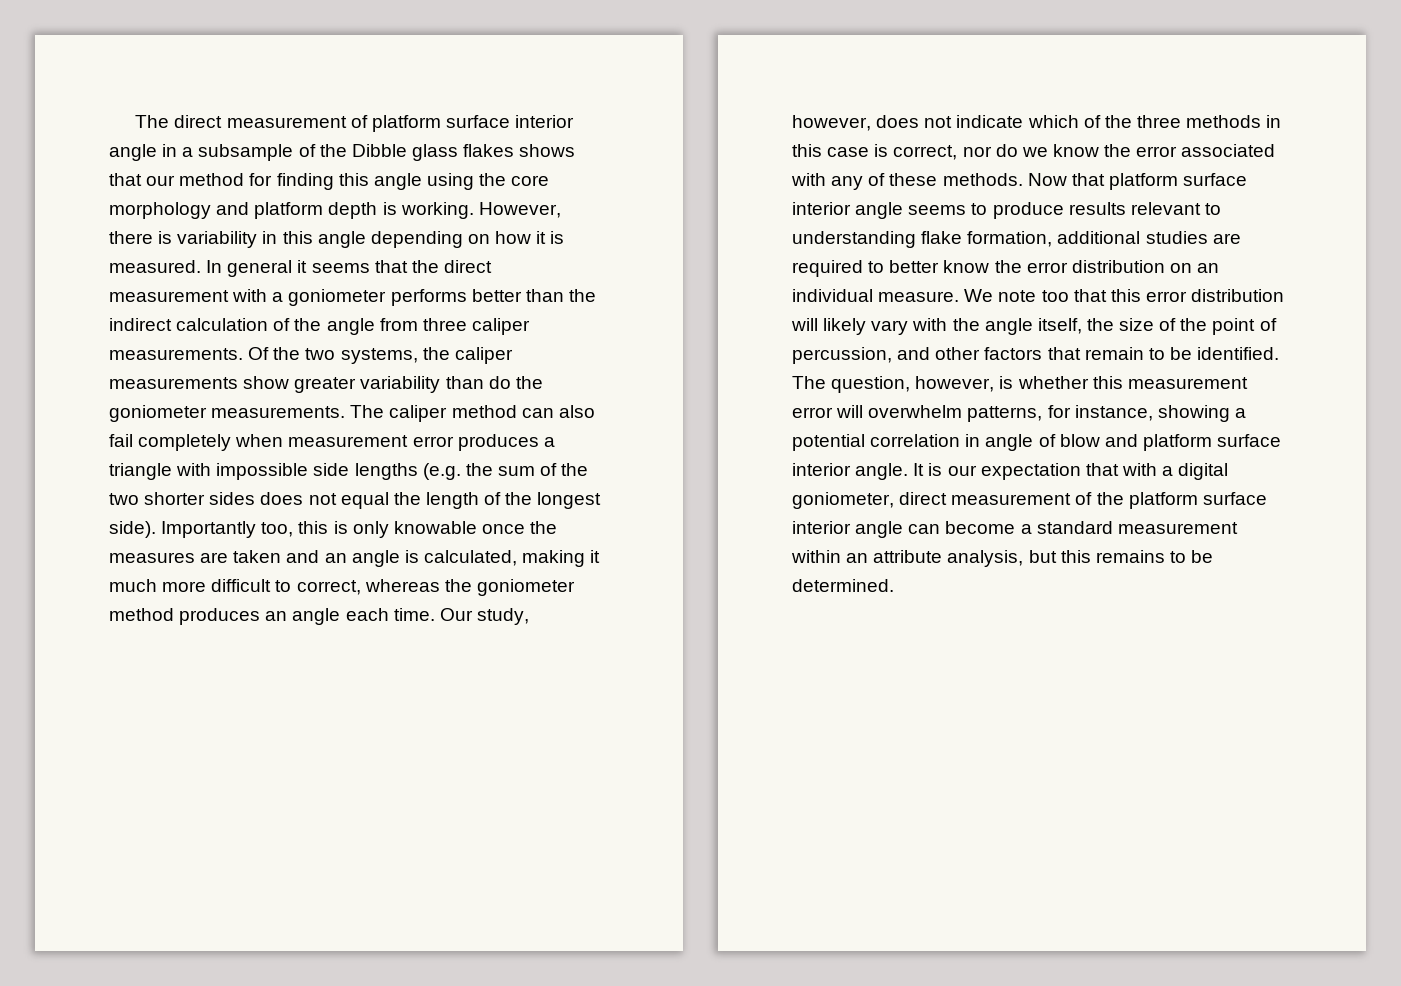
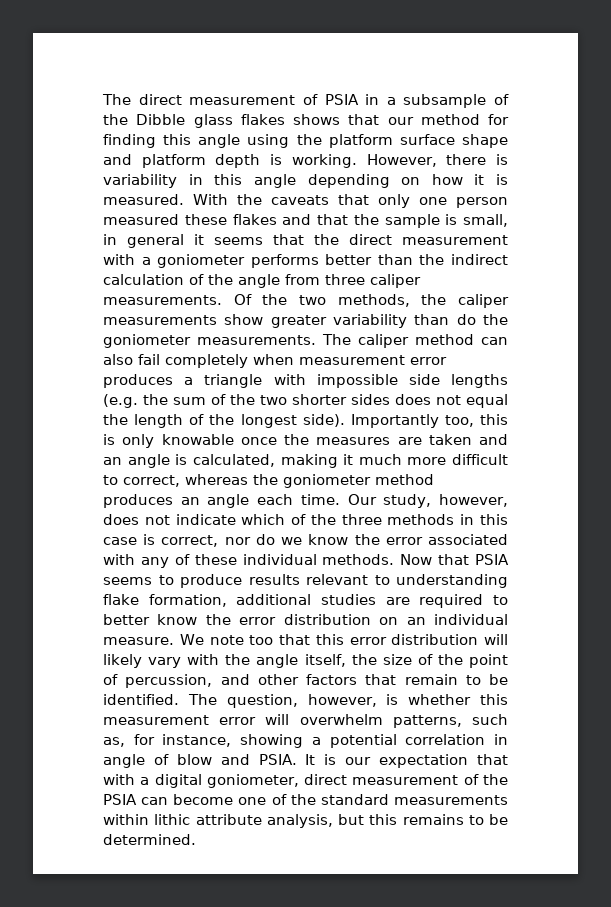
- The direct measurement of platform surface interior angle in a subsample of the Dibble glass flakes shows that our method for finding this angle using the core morphology and platform depth is working.
+ The direct measurement of PSIA in a subsample of the Dibble glass flakes shows that our method for finding this angle using the platform surface shape and platform depth is working.
- In general it seems that the direct measurement with a goniometer performs better than the indirect calculation of the angle from three caliper measurements.
+ With the caveats that only one person measured these flakes and that the sample is small, in general it seems that the direct measurement with a goniometer performs better than the indirect calculation of the angle from three caliper measurements.
- Of the two systems, the caliper measurements show greater variability than do the goniometer measurements.
+ Of the two methods, the caliper measurements show greater variability than do the goniometer measurements.
- Our study, however, does not indicate which of the three methods in this case is correct, nor do we know the error associated with any of these methods.
+ Our study, however, does not indicate which of the three methods in this case is correct, nor do we know the error associated with any of these individual methods.
- Now that platform surface interior angle seems to produce results relevant to understanding flake formation, additional studies are required to better know the error distribution on an individual measure.
+ Now that PSIA seems to produce results relevant to understanding flake formation, additional studies are required to better know the error distribution on an individual measure.
- The question, however, is whether this measurement error will overwhelm patterns, for instance, showing a potential correlation in angle of blow and platform surface interior angle.
+ The question, however, is whether this measurement error will overwhelm patterns, such as, for instance, showing a potential correlation in angle of blow and PSIA.
- It is our expectation that with a digital goniometer, direct measurement of the platform surface interior angle can become a standard measurement within an attribute analysis, but this remains to be determined.
+ It is our expectation that with a digital goniometer, direct measurement of the PSIA can become one of the standard measurements within lithic attribute analysis, but this remains to be determined.

